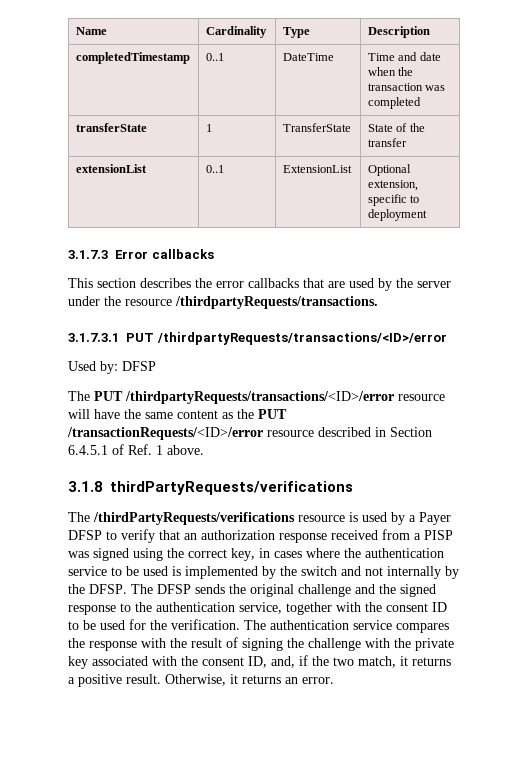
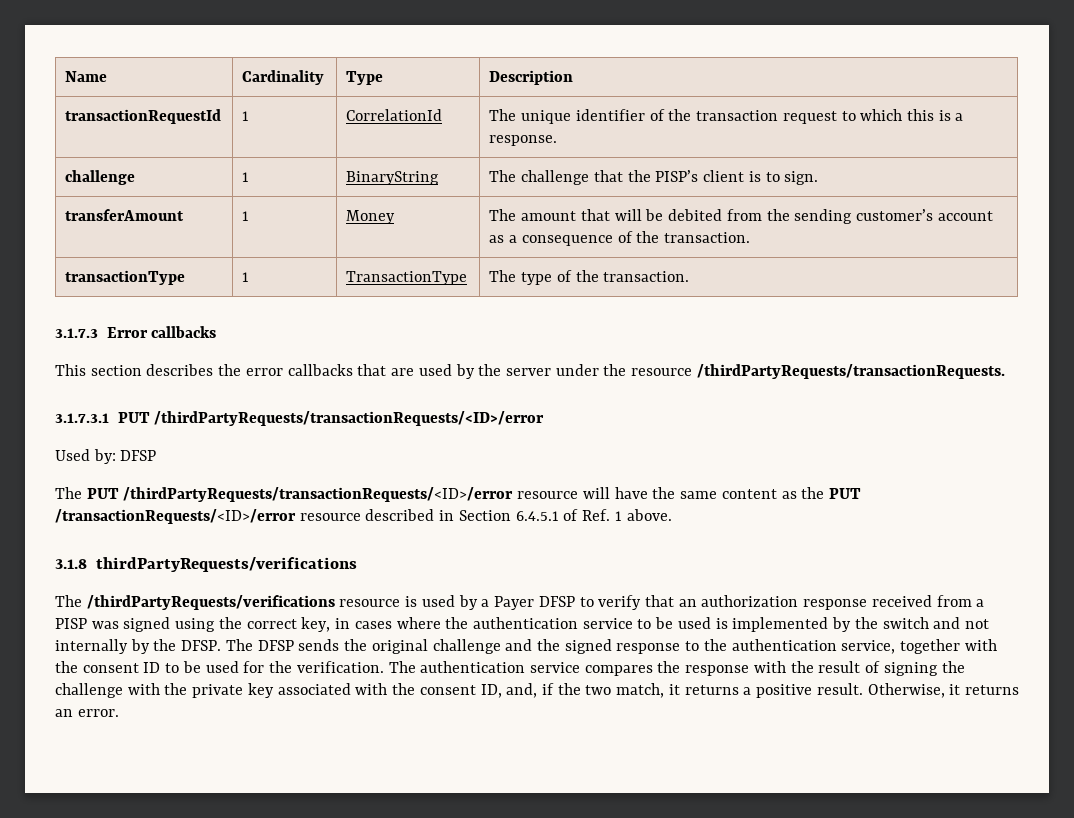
- completedTimestamp | 0..1 | DateTime | Time and date when the transaction was completed
- transferState | 1 | TransferState | State of the transfer
- extensionList | 0..1 | ExtensionList | Optional extension, specific to deployment
+ transactionRequestId | 1 | CorrelationId | The unique identifier of the transaction request to which this is a response.
+ challenge | 1 | BinaryString | The challenge that the PISP’s client is to sign.
+ transferAmount | 1 | Money | The amount that will be debited from the sending customer’s account as a consequence of the transaction.
+ transactionType | 1 | TransactionType | The type of the transaction.
- This section describes the error callbacks that are used by the server under the resource /thirdpartyRequests/transactions.
+ This section describes the error callbacks that are used by the server under the resource /thirdPartyRequests/transactionRequests.
- 3.1.7.3.1 PUT /thirdpartyRequests/transactions/<ID>/error
+ 3.1.7.3.1 PUT /thirdPartyRequests/transactionRequests/<ID>/error
- The PUT /thirdpartyRequests/transactions/<ID>/error resource will have the same content as the PUT /transactionRequests/<ID>/error resource described in Section 6.4.5.1 of Ref. 1 above.
+ The PUT /thirdPartyRequests/transactionRequests/<ID>/error resource will have the same content as the PUT /transactionRequests/<ID>/error resource described in Section 6.4.5.1 of Ref. 1 above.

